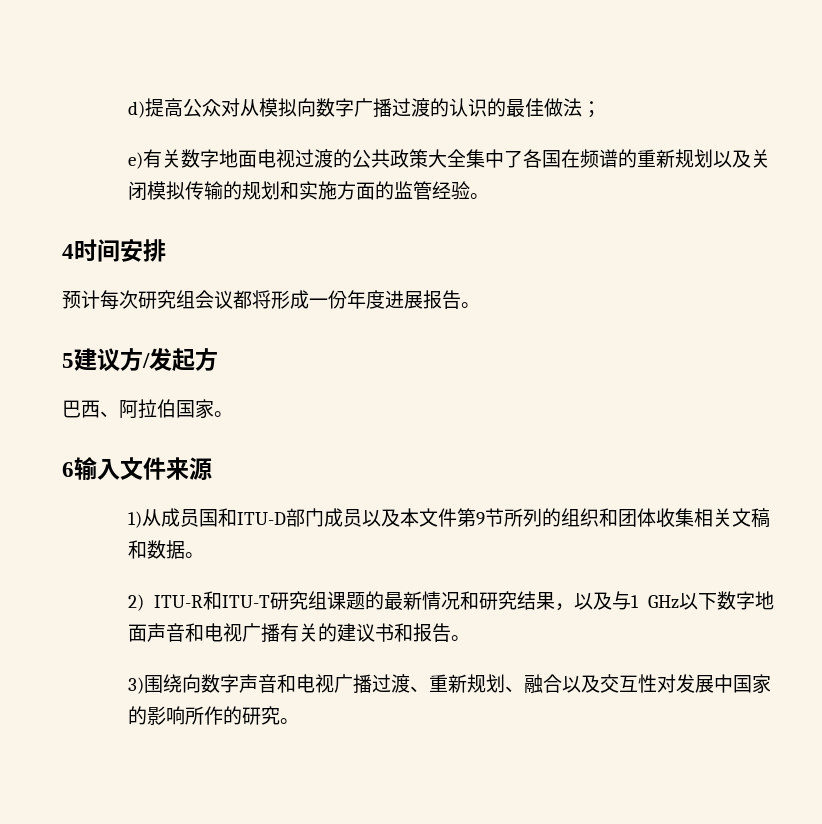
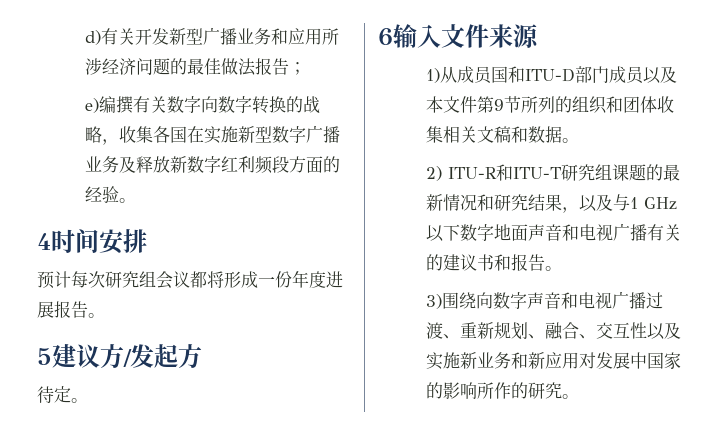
- d)提高公众对从模拟向数字广播过渡的认识的最佳做法；
+ d)有关开发新型广播业务和应用所涉经济问题的最佳做法报告；
- e)有关数字地面电视过渡的公共政策大全集中了各国在频谱的重新规划以及关闭模拟传输的规划和实施方面的监管经验。
+ e)编撰有关数字向数字转换的战略，收集各国在实施新型数字广播业务及释放新数字红利频段方面的经验。
- 巴西、阿拉伯国家。
+ 待定。
- 3)围绕向数字声音和电视广播过渡、重新规划、融合以及交互性对发展中国家的影响所作的研究。
+ 3)围绕向数字声音和电视广播过渡、重新规划、融合、交互性以及实施新业务和新应用对发展中国家的影响所作的研究。

